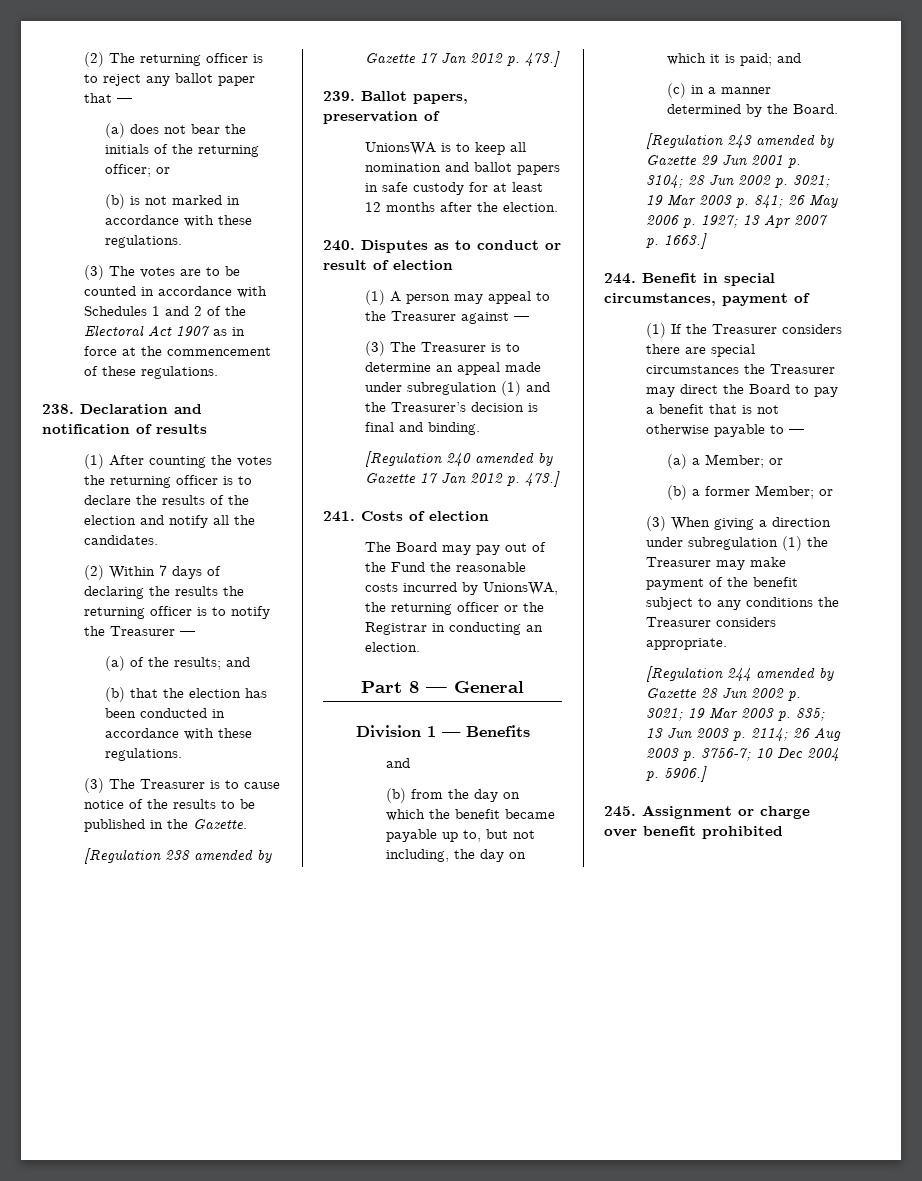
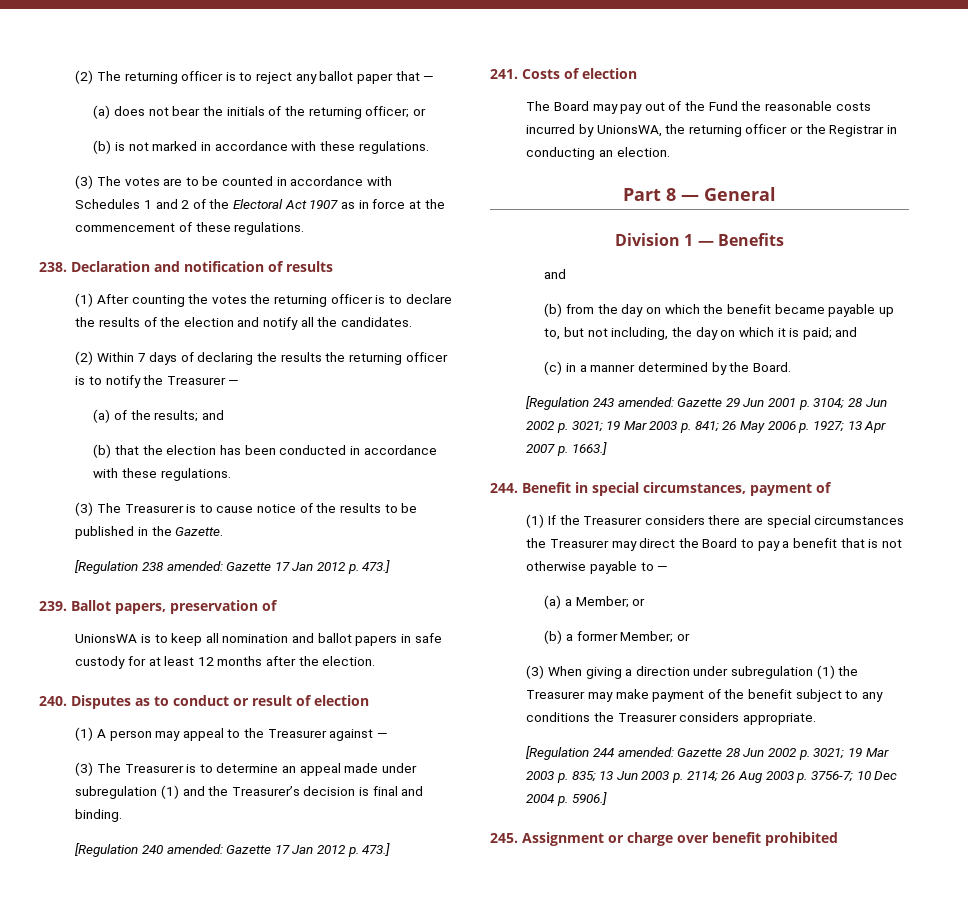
- [Regulation 238 amended by Gazette 17 Jan 2012 p. 473.]
+ [Regulation 238 amended: Gazette 17 Jan 2012 p. 473.]
- [Regulation 240 amended by Gazette 17 Jan 2012 p. 473.]
+ [Regulation 240 amended: Gazette 17 Jan 2012 p. 473.]
- [Regulation 243 amended by Gazette 29 Jun 2001 p. 3104; 28 Jun 2002 p. 3021; 19 Mar 2003 p. 841; 26 May 2006 p. 1927; 13 Apr 2007 p. 1663.]
+ [Regulation 243 amended: Gazette 29 Jun 2001 p. 3104; 28 Jun 2002 p. 3021; 19 Mar 2003 p. 841; 26 May 2006 p. 1927; 13 Apr 2007 p. 1663.]
- [Regulation 244 amended by Gazette 28 Jun 2002 p. 3021; 19 Mar 2003 p. 835; 13 Jun 2003 p. 2114; 26 Aug 2003 p. 3756-7; 10 Dec 2004 p. 5906.]
+ [Regulation 244 amended: Gazette 28 Jun 2002 p. 3021; 19 Mar 2003 p. 835; 13 Jun 2003 p. 2114; 26 Aug 2003 p. 3756-7; 10 Dec 2004 p. 5906.]

